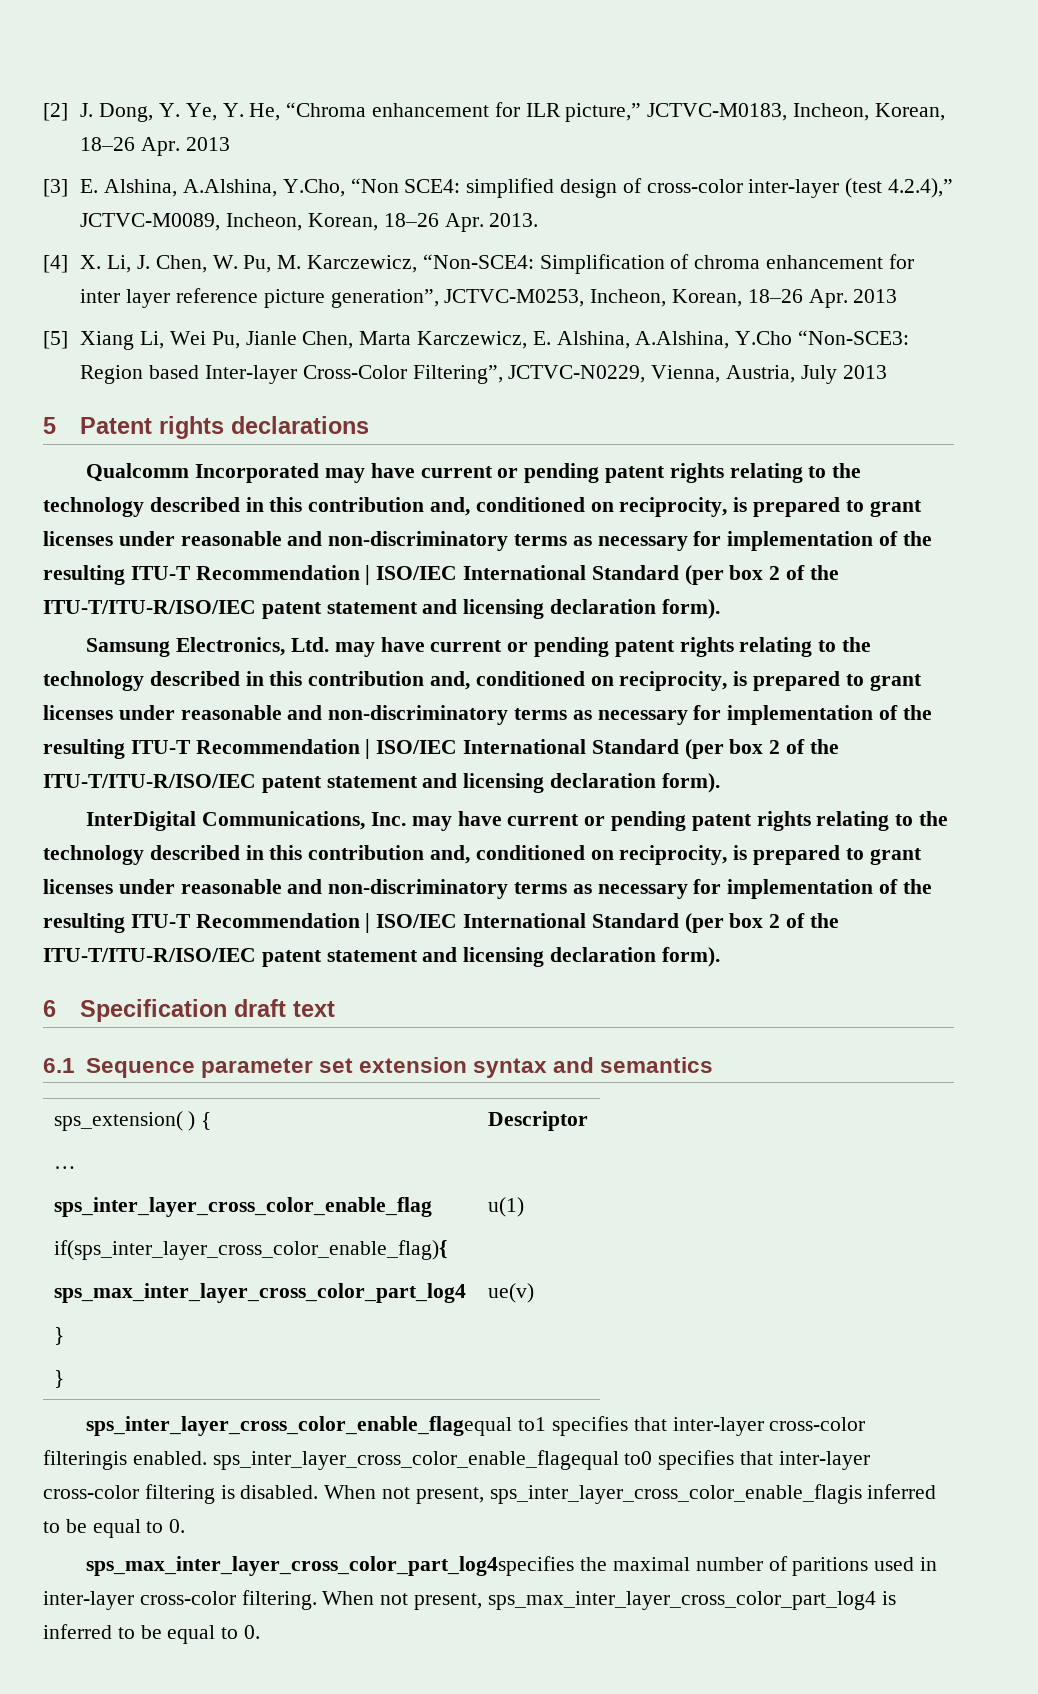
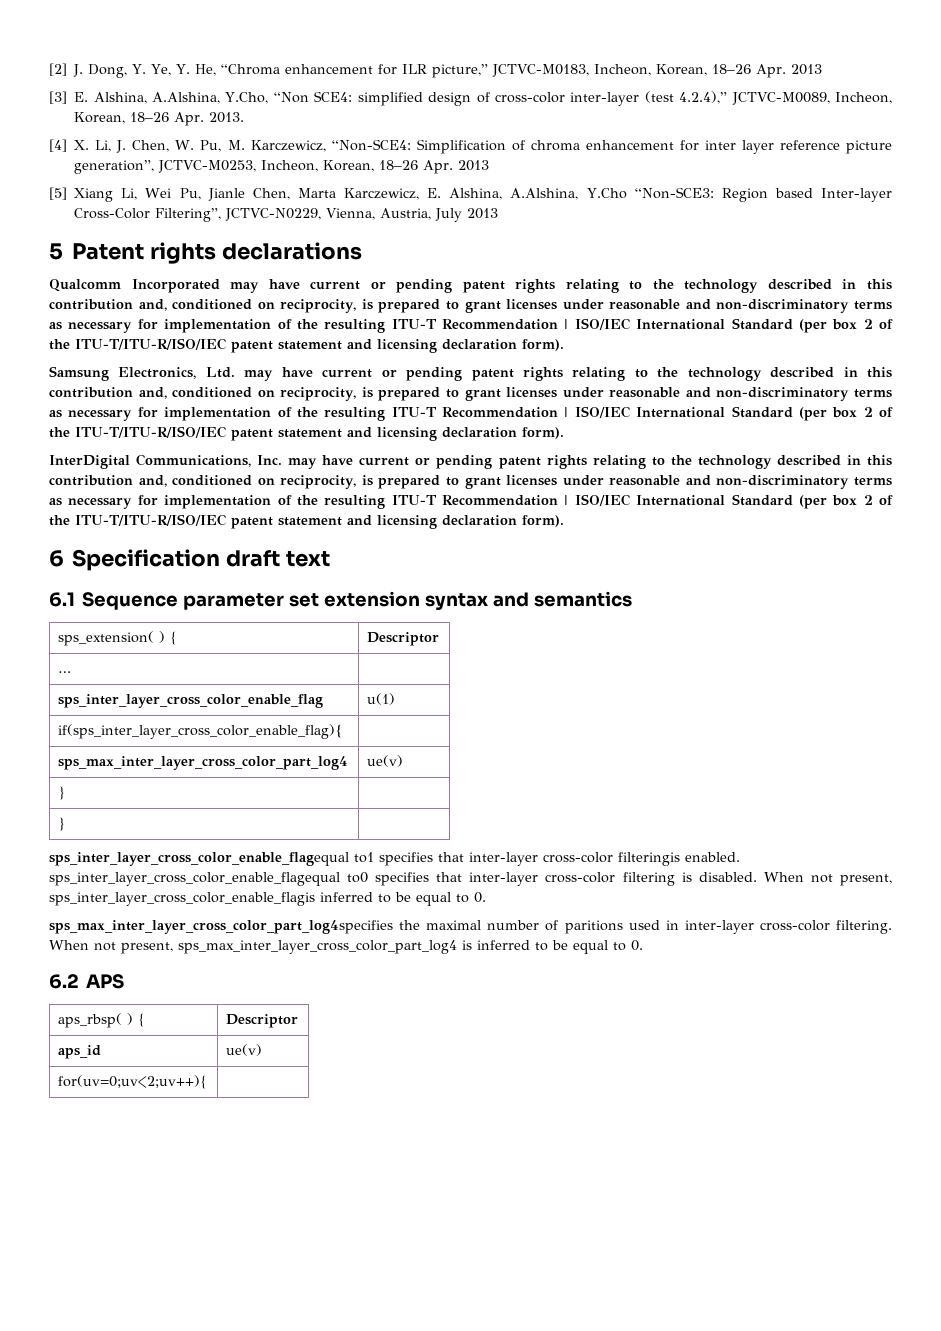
+ 6.2 APS
+ aps_rbsp( ) { | Descriptor
+ aps_id | ue(v)
+ for(uv=0;uv<2;uv++){ |

